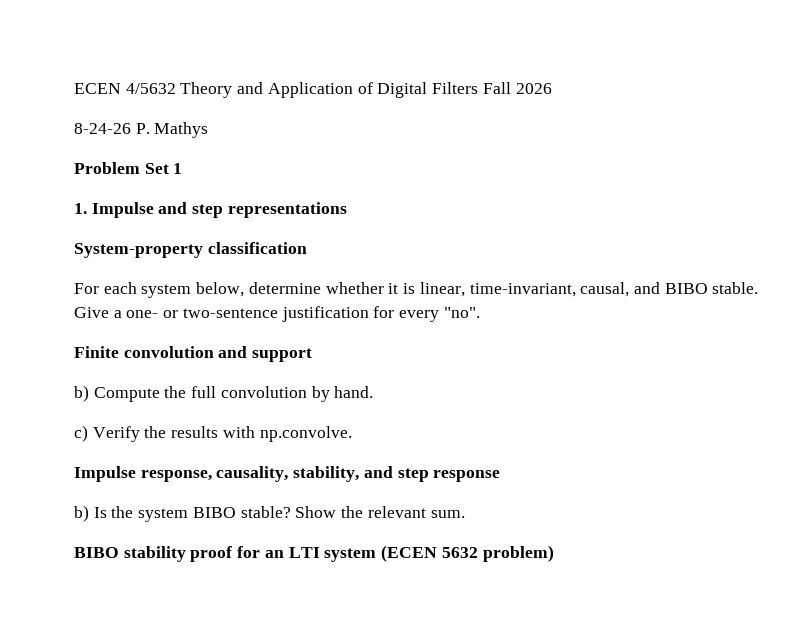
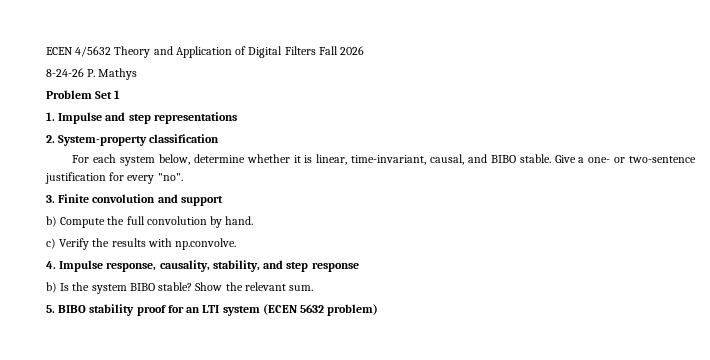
- System-property classification
+ 2. System-property classification
- Finite convolution and support
+ 3. Finite convolution and support
- Impulse response, causality, stability, and step response
+ 4. Impulse response, causality, stability, and step response
- BIBO stability proof for an LTI system (ECEN 5632 problem)
+ 5. BIBO stability proof for an LTI system (ECEN 5632 problem)

